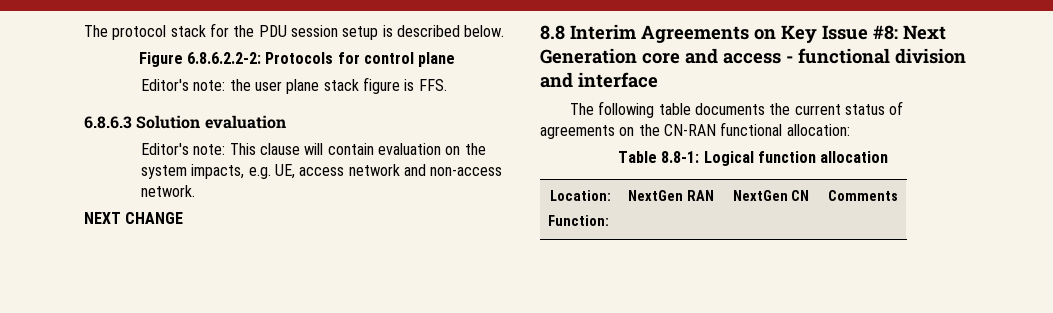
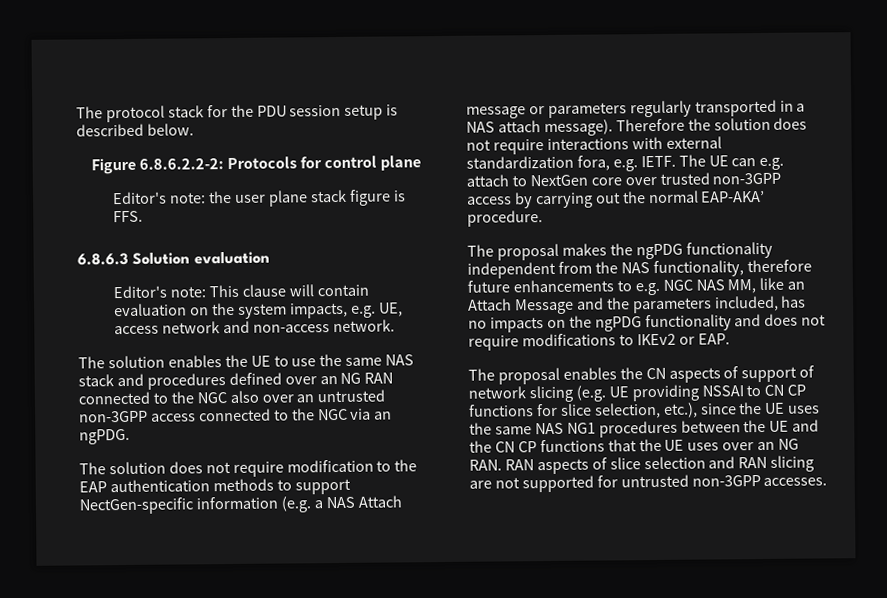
- NEXT CHANGE
- 8.8 Interim Agreements on Key Issue #8: Next Generation core and access - functional division and interface
- The following table documents the current status of agreements on the CN-RAN functional allocation:
- Table 8.8-1: Logical function allocation
- Location:
- Function: | NextGen RAN | NextGen CN | Comments
+ The solution enables the UE to use the same NAS stack and procedures defined over an NG RAN connected to the NGC also over an untrusted non-3GPP access connected to the NGC via an ngPDG.
+ The solution does not require modification to the EAP authentication methods to support NectGen-specific information (e.g. a NAS Attach message or parameters regularly transported in a NAS attach message). Therefore the solution does not require interactions with external standardization fora, e.g. IETF. The UE can e.g. attach to NextGen core over trusted non-3GPP access by carrying out the normal EAP-AKA’ procedure.
+ The proposal makes the ngPDG functionality independent from the NAS functionality, therefore future enhancements to e.g. NGC NAS MM, like an Attach Message and the parameters included, has no impacts on the ngPDG functionality and does not require modifications to IKEv2 or EAP.
+ The proposal enables the CN aspects of support of network slicing (e.g. UE providing NSSAI to CN CP functions for slice selection, etc.), since the UE uses the same NAS NG1 procedures between the UE and the CN CP functions that the UE uses over an NG RAN. RAN aspects of slice selection and RAN slicing are not supported for untrusted non-3GPP accesses.

